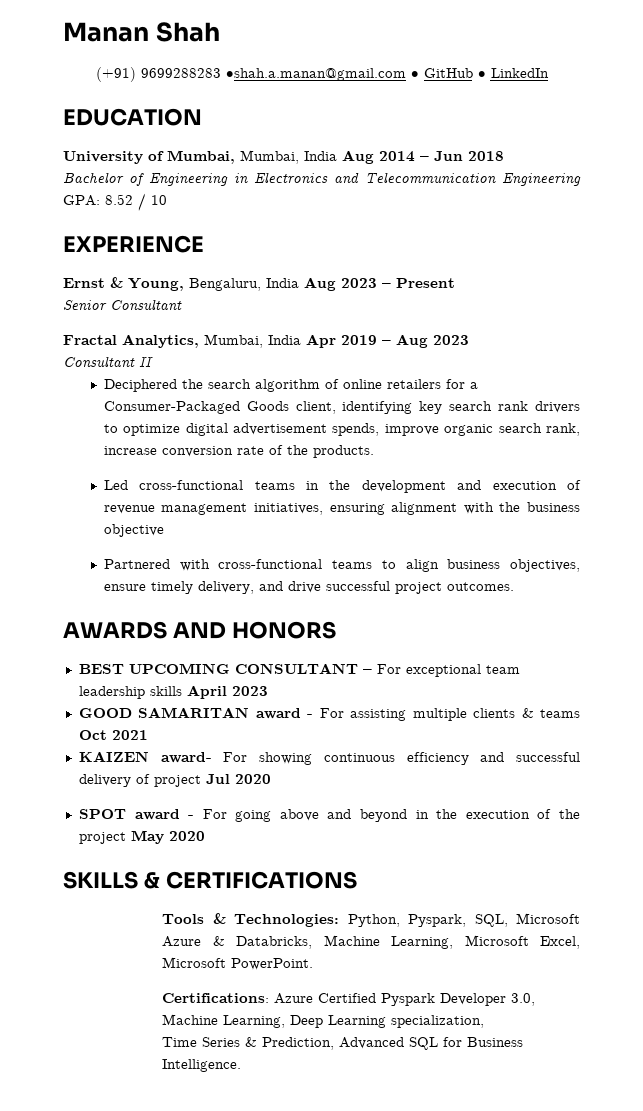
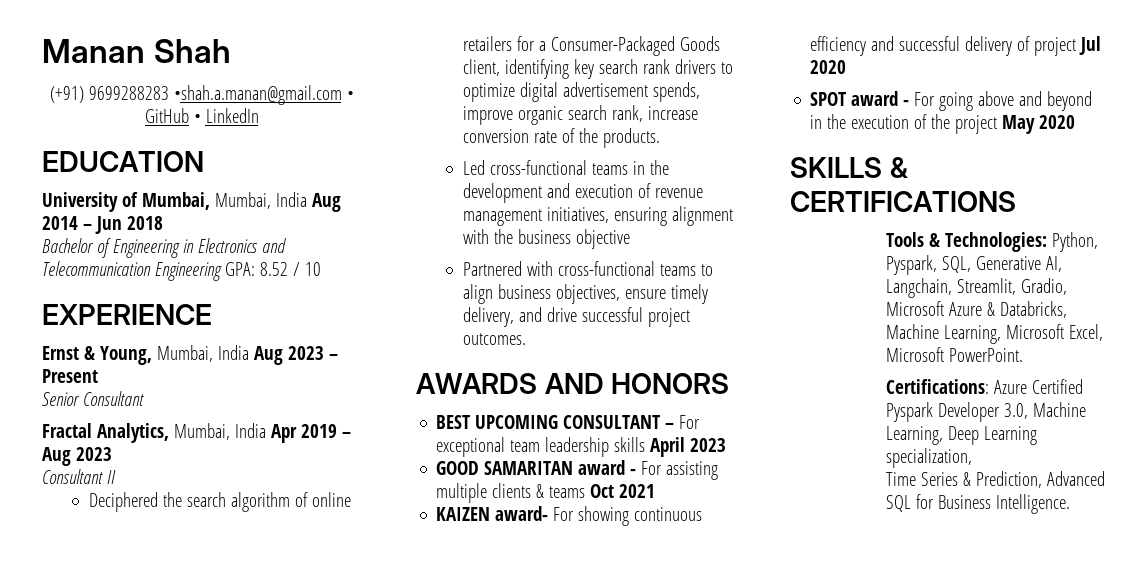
- Ernst & Young, Bengaluru, India Aug 2023 – Present
+ Ernst & Young, Mumbai, India Aug 2023 – Present
- Tools & Technologies: Python, Pyspark, SQL, Microsoft Azure & Databricks, Machine Learning, Microsoft Excel, Microsoft PowerPoint.
+ Tools & Technologies: Python, Pyspark, SQL, Generative AI, Langchain, Streamlit, Gradio, Microsoft Azure & Databricks, Machine Learning, Microsoft Excel, Microsoft PowerPoint.

